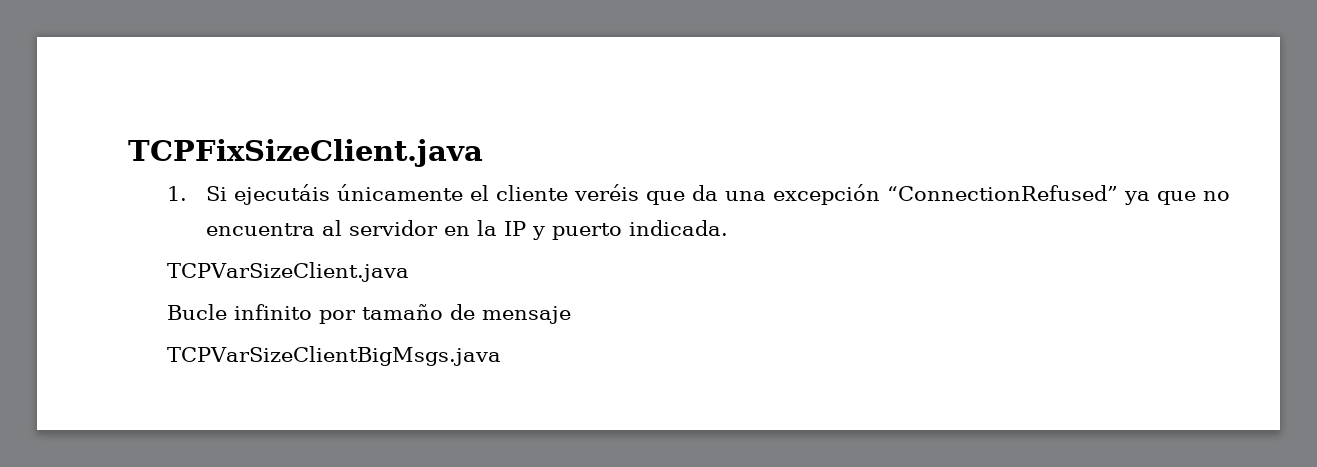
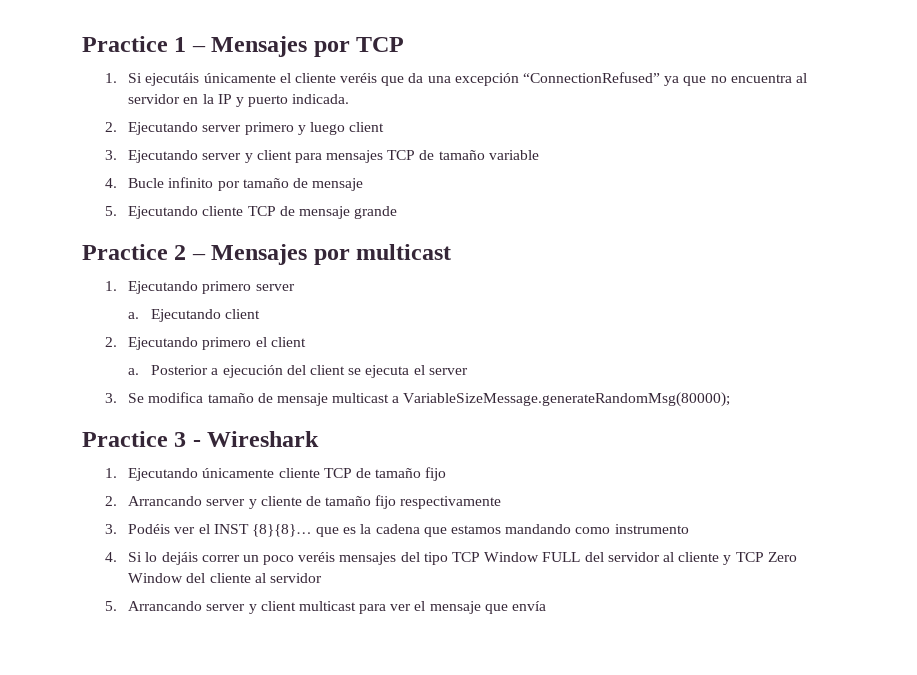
- TCPFixSizeClient.java
+ Practice 1 – Mensajes por TCP
- TCPVarSizeClient.java
- Bucle infinito por tamaño de mensaje
+ 2. Ejecutando server primero y luego client
+ 3. Ejecutando server y client para mensajes TCP de tamaño variable
+ 4. Bucle infinito por tamaño de mensaje
- TCPVarSizeClientBigMsgs.java
+ 5. Ejecutando cliente TCP de mensaje grande
+ Practice 2 – Mensajes por multicast
+ 1. Ejecutando primero server
+ a. Ejecutando client
+ 2. Ejecutando primero el client
+ a. Posterior a ejecución del client se ejecuta el server
+ 3. Se modifica tamaño de mensaje multicast a VariableSizeMessage.generateRandomMsg(80000);
+ Practice 3 - Wireshark
+ 1. Ejecutando únicamente cliente TCP de tamaño fijo
+ 2. Arrancando server y cliente de tamaño fijo respectivamente
+ 3. Podéis ver el INST {8}{8}… que es la cadena que estamos mandando como instrumento
+ 4. Si lo dejáis correr un poco veréis mensajes del tipo TCP Window FULL del servidor al cliente y TCP Zero Window del cliente al servidor
+ 5. Arrancando server y client multicast para ver el mensaje que envía

